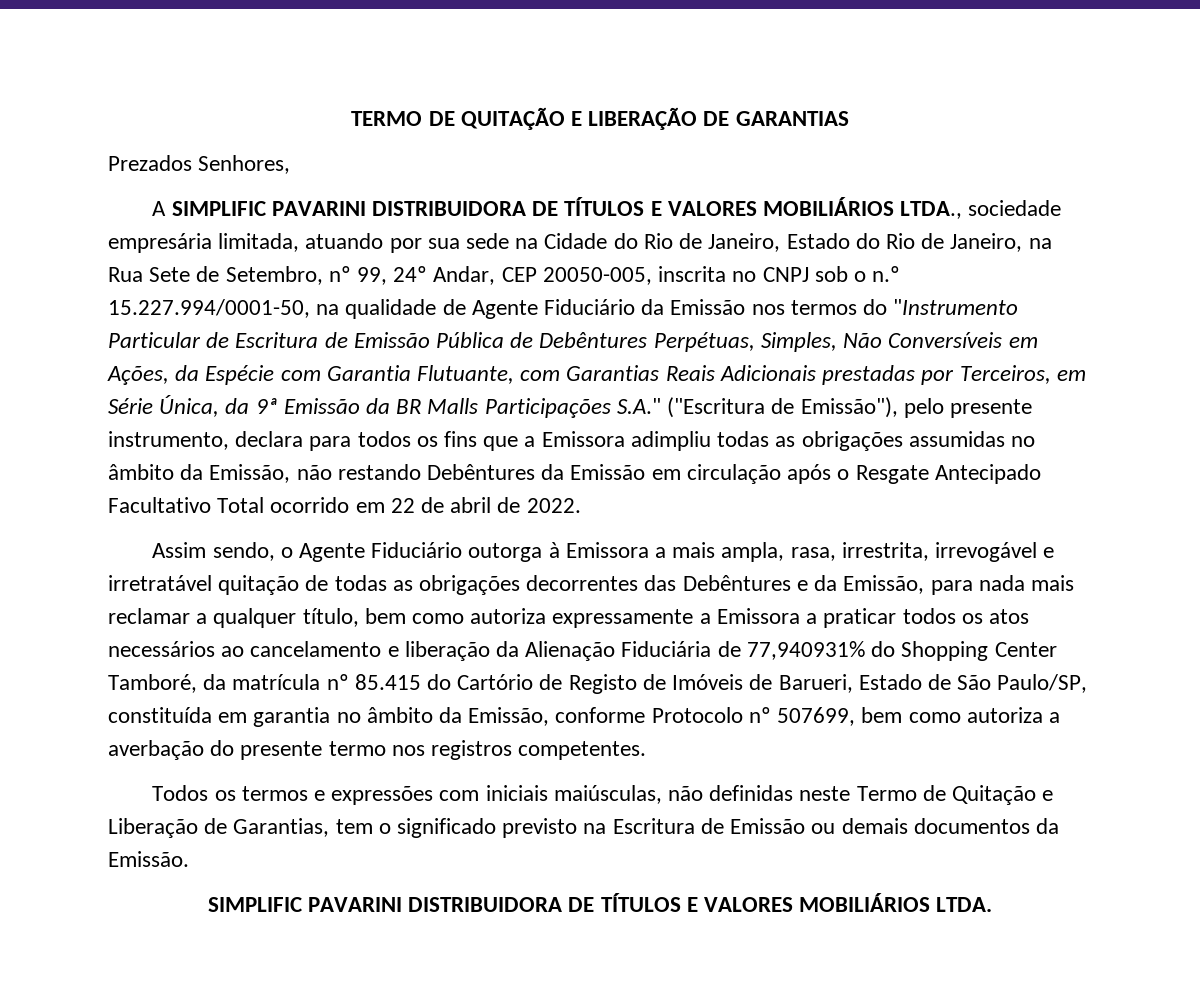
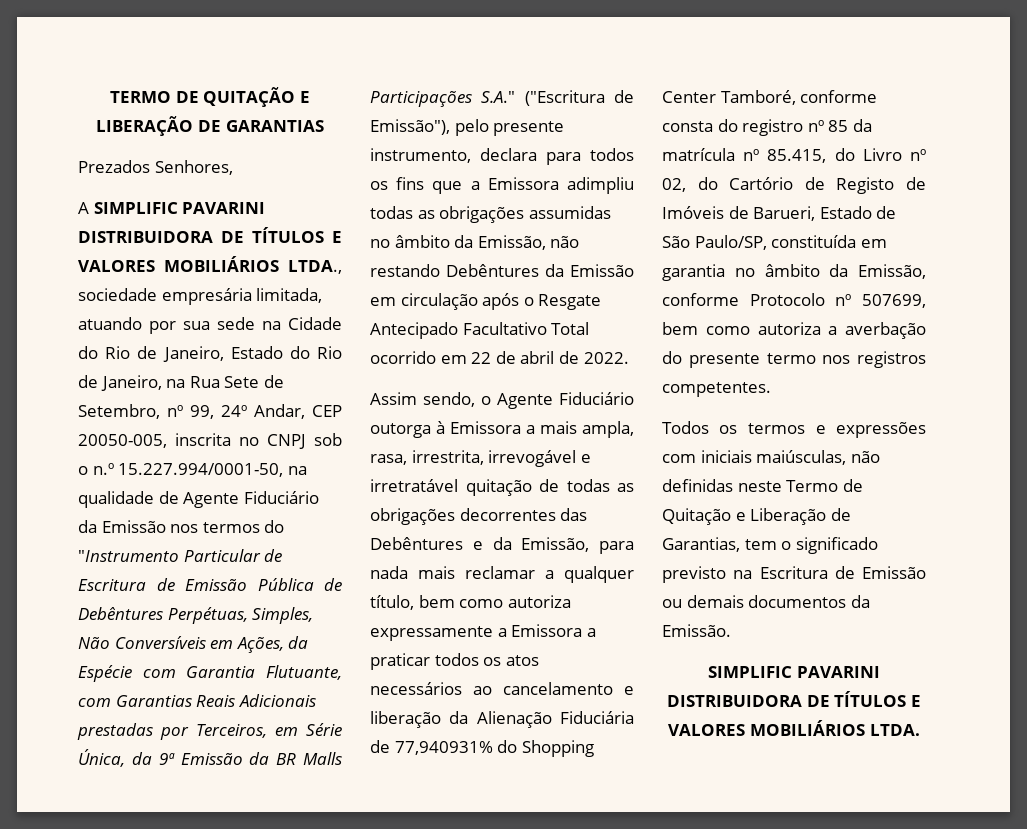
- Assim sendo, o Agente Fiduciário outorga à Emissora a mais ampla, rasa, irrestrita, irrevogável e irretratável quitação de todas as obrigações decorrentes das Debêntures e da Emissão, para nada mais reclamar a qualquer título, bem como autoriza expressamente a Emissora a praticar todos os atos necessários ao cancelamento e liberação da Alienação Fiduciária de 77,940931% do Shopping Center Tamboré, da matrícula nº 85.415 do Cartório de Registo de Imóveis de Barueri, Estado de São Paulo/SP, constituída em garantia no âmbito da Emissão, conforme Protocolo nº 507699, bem como autoriza a averbação do presente termo nos registros competentes.
+ Assim sendo, o Agente Fiduciário outorga à Emissora a mais ampla, rasa, irrestrita, irrevogável e irretratável quitação de todas as obrigações decorrentes das Debêntures e da Emissão, para nada mais reclamar a qualquer título, bem como autoriza expressamente a Emissora a praticar todos os atos necessários ao cancelamento e liberação da Alienação Fiduciária de 77,940931% do Shopping Center Tamboré, conforme consta do registro nº 85 da matrícula nº 85.415, do Livro nº 02, do Cartório de Registo de Imóveis de Barueri, Estado de São Paulo/SP, constituída em garantia no âmbito da Emissão, conforme Protocolo nº 507699, bem como autoriza a averbação do presente termo nos registros competentes.

